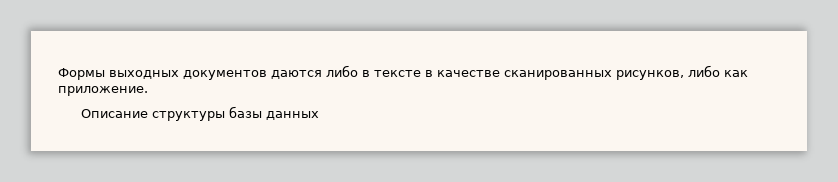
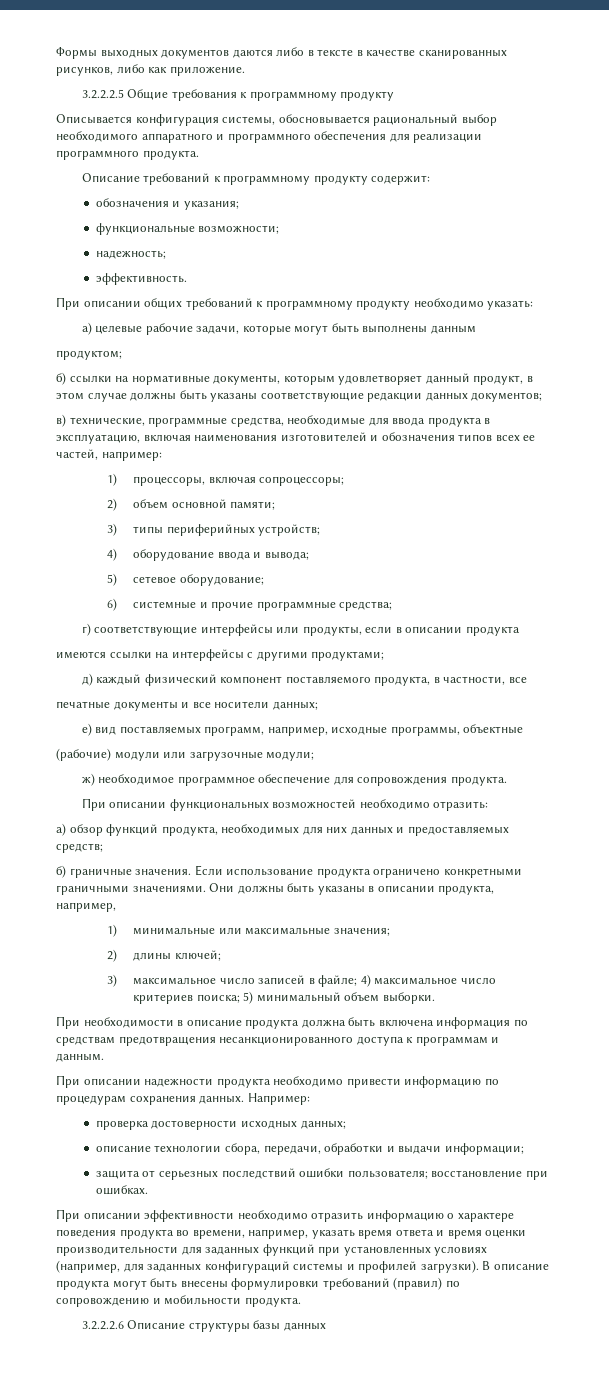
- Описание структуры базы данных
+ 3.2.2.2.5 Общие требования к программному продукту
+ Описывается конфигурация системы, обосновывается рациональный выбор необходимого аппаратного и программного обеспечения для реализации программного продукта.
+ Описание требований к программному продукту содержит:
+ обозначения и указания;
+ функциональные возможности;
+ надежность;
+ эффективность.
+ При описании общих требований к программному продукту необходимо указать:
+ а) целевые рабочие задачи, которые могут быть выполнены данным
+ продуктом;
+ б) ссылки на нормативные документы, которым удовлетворяет данный продукт, в этом случае должны быть указаны соответствующие редакции данных документов;
+ в) технические, программные средства, необходимые для ввода продукта в эксплуатацию, включая наименования изготовителей и обозначения типов всех ее частей, например:
+ 1) процессоры, включая сопроцессоры;
+ 2) объем основной памяти;
+ 3) типы периферийных устройств;
+ 4) оборудование ввода и вывода;
+ 5) сетевое оборудование;
+ 6) системные и прочие программные средства;
+ г) соответствующие интерфейсы или продукты, если в описании продукта
+ имеются ссылки на интерфейсы с другими продуктами;
+ д) каждый физический компонент поставляемого продукта, в частности, все
+ печатные документы и все носители данных;
+ е) вид поставляемых программ, например, исходные программы, объектные
+ (рабочие) модули или загрузочные модули;
+ ж) необходимое программное обеспечение для сопровождения продукта.
+ При описании функциональных возможностей необходимо отразить:
+ а) обзор функций продукта, необходимых для них данных и предоставляемых средств;
+ б) граничные значения. Если использование продукта ограничено конкретными граничными значениями. Они должны быть указаны в описании продукта, например,
+ 1) минимальные или максимальные значения;
+ 2) длины ключей;
+ 3) максимальное число записей в файле; 4) максимальное число критериев поиска; 5) минимальный объем выборки.
+ При необходимости в описание продукта должна быть включена информация по средствам предотвращения несанкционированного доступа к программам и данным.
+ При описании надежности продукта необходимо привести информацию по процедурам сохранения данных. Например:
+ проверка достоверности исходных данных;
+ описание технологии сбора, передачи, обработки и выдачи информации;
+ защита от серьезных последствий ошибки пользователя; восстановление при ошибках.
+ При описании эффективности необходимо отразить информацию о характере поведения продукта во времени, например, указать время ответа и время оценки производительности для заданных функций при установленных условиях (например, для заданных конфигураций системы и профилей загрузки). В описание продукта могут быть внесены формулировки требований (правил) по сопровождению и мобильности продукта.
+ 3.2.2.2.6 Описание структуры базы данных

